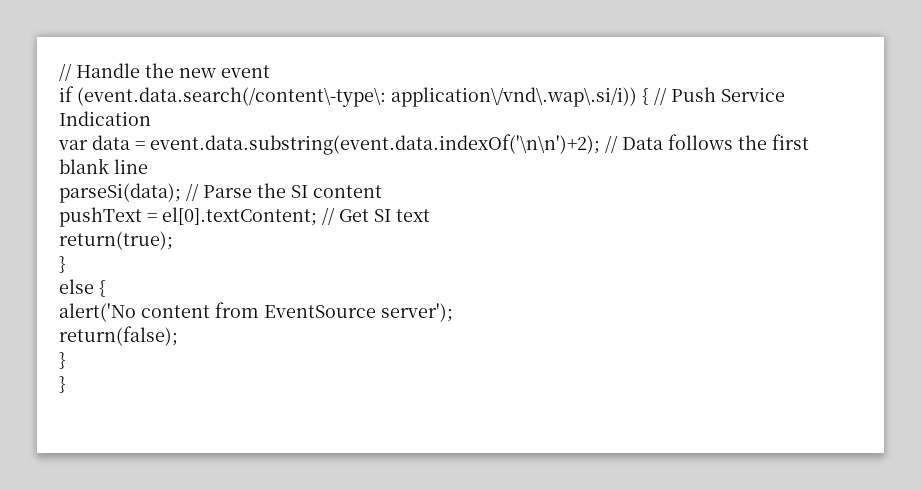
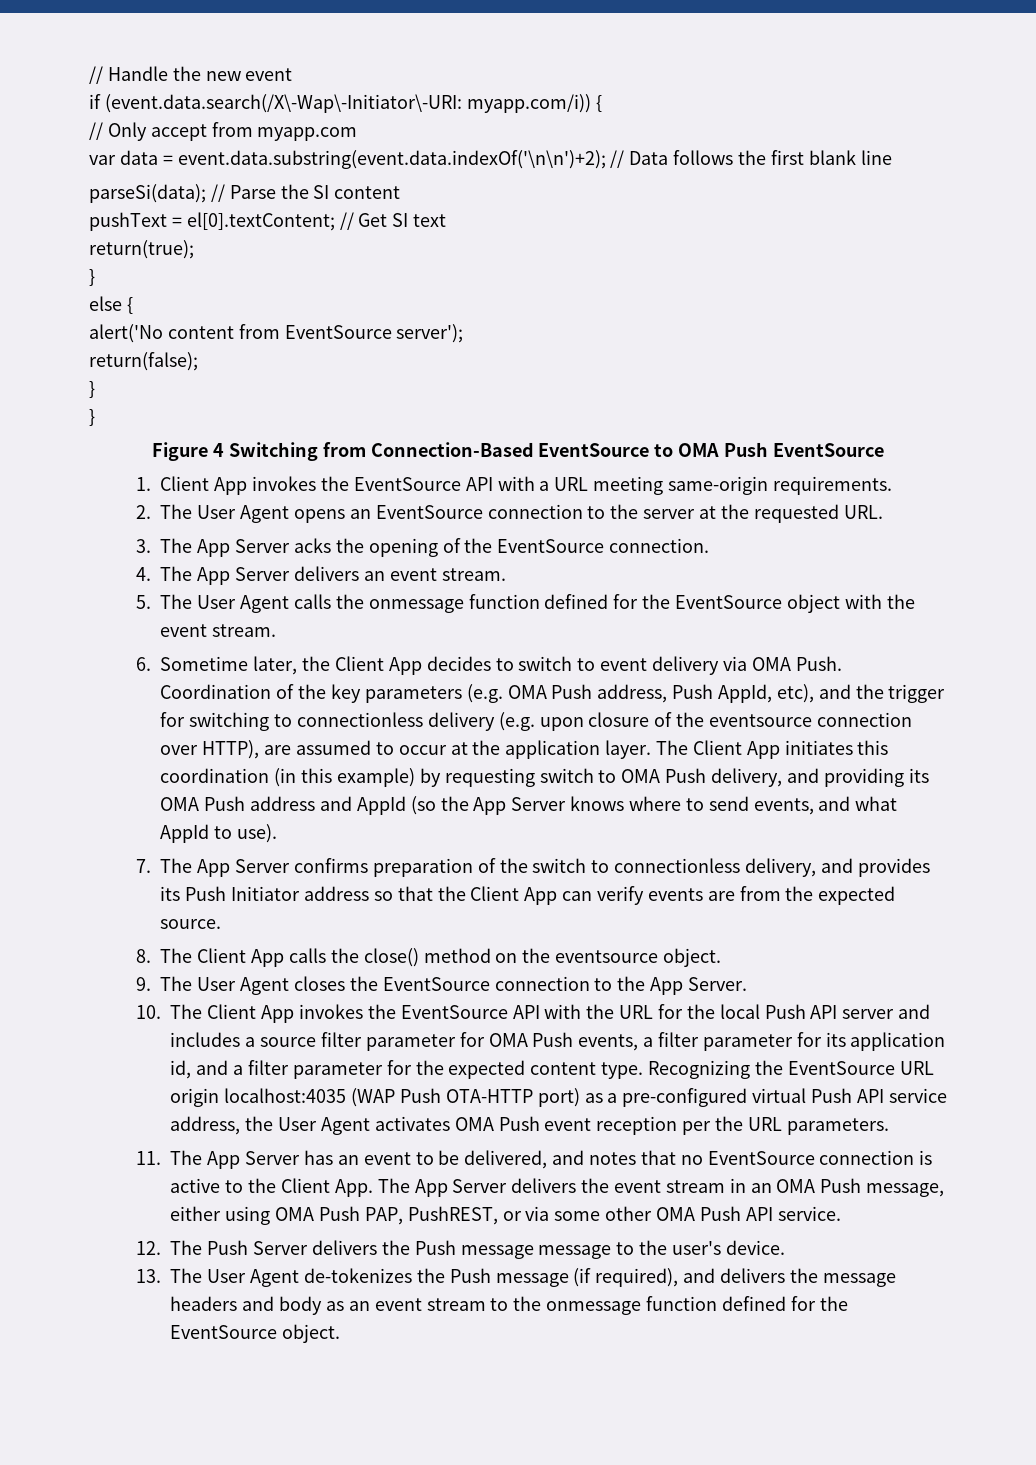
- if (event.data.search(/content\-type\: application\/vnd\.wap\.si/i)) { // Push Service Indication
+ if (event.data.search(/X\-Wap\-Initiator\-URI: myapp.com/i)) {
+ // Only accept from myapp.com
+ Figure 4 Switching from Connection-Based EventSource to OMA Push EventSource
+ 1. Client App invokes the EventSource API with a URL meeting same-origin requirements.
+ 2. The User Agent opens an EventSource connection to the server at the requested URL.
+ 3. The App Server acks the opening of the EventSource connection.
+ 4. The App Server delivers an event stream.
+ 5. The User Agent calls the onmessage function defined for the EventSource object with the event stream.
+ 6. Sometime later, the Client App decides to switch to event delivery via OMA Push. Coordination of the key parameters (e.g. OMA Push address, Push AppId, etc), and the trigger for switching to connectionless delivery (e.g. upon closure of the eventsource connection over HTTP), are assumed to occur at the application layer. The Client App initiates this coordination (in this example) by requesting switch to OMA Push delivery, and providing its OMA Push address and AppId (so the App Server knows where to send events, and what AppId to use).
+ 7. The App Server confirms preparation of the switch to connectionless delivery, and provides its Push Initiator address so that the Client App can verify events are from the expected source.
+ 8. The Client App calls the close() method on the eventsource object.
+ 9. The User Agent closes the EventSource connection to the App Server.
+ 10. The Client App invokes the EventSource API with the URL for the local Push API server and includes a source filter parameter for OMA Push events, a filter parameter for its application id, and a filter parameter for the expected content type. Recognizing the EventSource URL origin localhost:4035 (WAP Push OTA-HTTP port) as a pre-configured virtual Push API service address, the User Agent activates OMA Push event reception per the URL parameters.
+ 11. The App Server has an event to be delivered, and notes that no EventSource connection is active to the Client App. The App Server delivers the event stream in an OMA Push message, either using OMA Push PAP, PushREST, or via some other OMA Push API service.
+ 12. The Push Server delivers the Push message message to the user's device.
+ 13. The User Agent de-tokenizes the Push message (if required), and delivers the message headers and body as an event stream to the onmessage function defined for the EventSource object.

